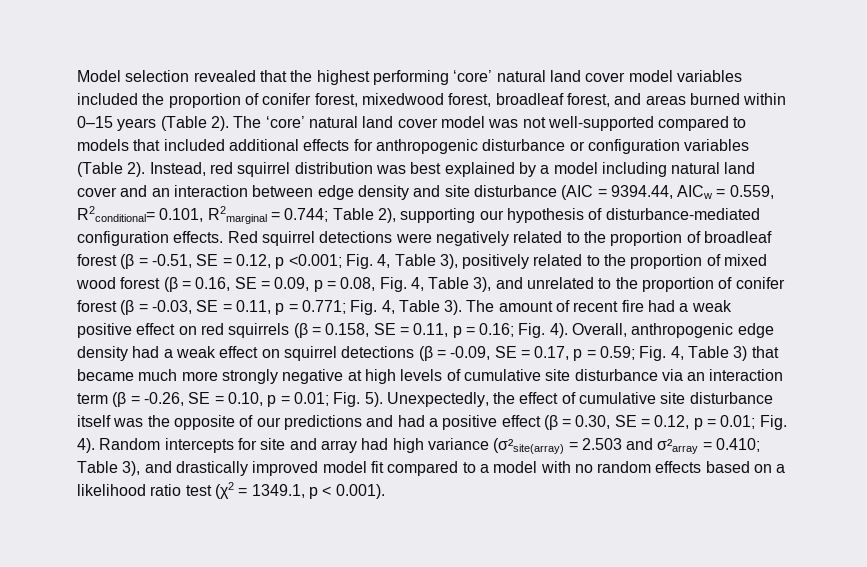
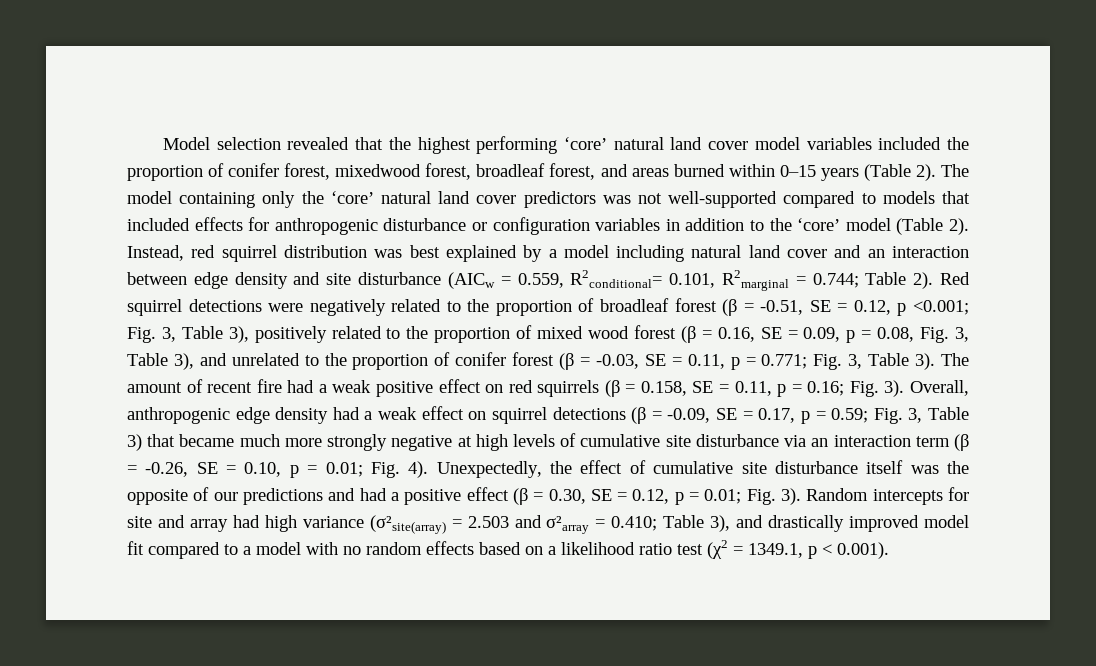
- The ‘core’ natural land cover model was not well-supported compared to models that included additional effects for anthropogenic disturbance or configuration variables (Table 2).
+ The model containing only the ‘core’ natural land cover predictors was not well-supported compared to models that included effects for anthropogenic disturbance or configuration variables in addition to the ‘core’ model (Table 2).
- Instead, red squirrel distribution was best explained by a model including natural land cover and an interaction between edge density and site disturbance (AIC = 9394.44, AICw = 0.559, R2conditional= 0.101, R2marginal = 0.744; Table 2), supporting our hypothesis of disturbance-mediated configuration effects.
+ Instead, red squirrel distribution was best explained by a model including natural land cover and an interaction between edge density and site disturbance (AICw = 0.559, R2conditional= 0.101, R2marginal = 0.744; Table 2).
- Fig. 4, Table 3), positively related to the proportion of mixed wood forest (β = 0.16, SE = 0.09, p = 0.08, Fig. 4, Table 3), and unrelated to the proportion of conifer forest (β = -0.03, SE = 0.11, p = 0.771;
+ Fig. 3, Table 3), positively related to the proportion of mixed wood forest (β = 0.16, SE = 0.09, p = 0.08, Fig. 3, Table 3), and unrelated to the proportion of conifer forest (β = -0.03, SE = 0.11, p = 0.771;
- Fig. 4, Table 3).
+ Fig. 3, Table 3).
- The amount of recent fire had a weak positive effect on red squirrels (β = 0.158, SE = 0.11, p = 0.16; Fig. 4).
+ The amount of recent fire had a weak positive effect on red squirrels (β = 0.158, SE = 0.11, p = 0.16; Fig. 3).
- Overall, anthropogenic edge density had a weak effect on squirrel detections (β = -0.09, SE = 0.17, p = 0.59; Fig. 4, Table 3) that became much more strongly negative at high levels of cumulative site disturbance via an interaction term (β = -0.26, SE = 0.10, p = 0.01; Fig. 5).
+ Overall, anthropogenic edge density had a weak effect on squirrel detections (β = -0.09, SE = 0.17, p = 0.59; Fig. 3, Table 3) that became much more strongly negative at high levels of cumulative site disturbance via an interaction term (β = -0.26, SE = 0.10, p = 0.01; Fig. 4).
- Unexpectedly, the effect of cumulative site disturbance itself was the opposite of our predictions and had a positive effect (β = 0.30, SE = 0.12, p = 0.01; Fig. 4).
+ Unexpectedly, the effect of cumulative site disturbance itself was the opposite of our predictions and had a positive effect (β = 0.30, SE = 0.12, p = 0.01; Fig. 3).

